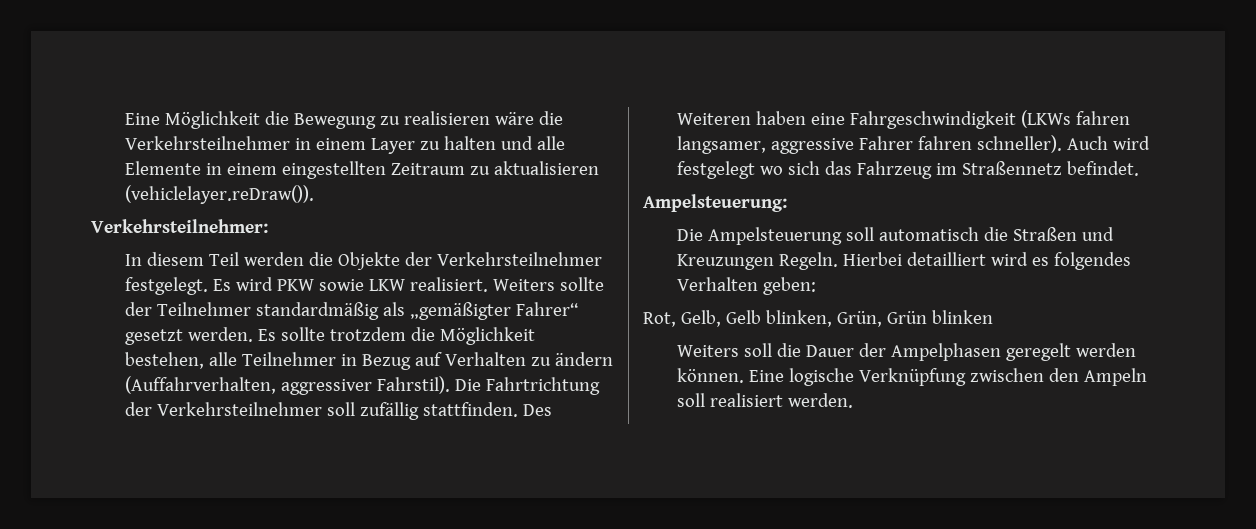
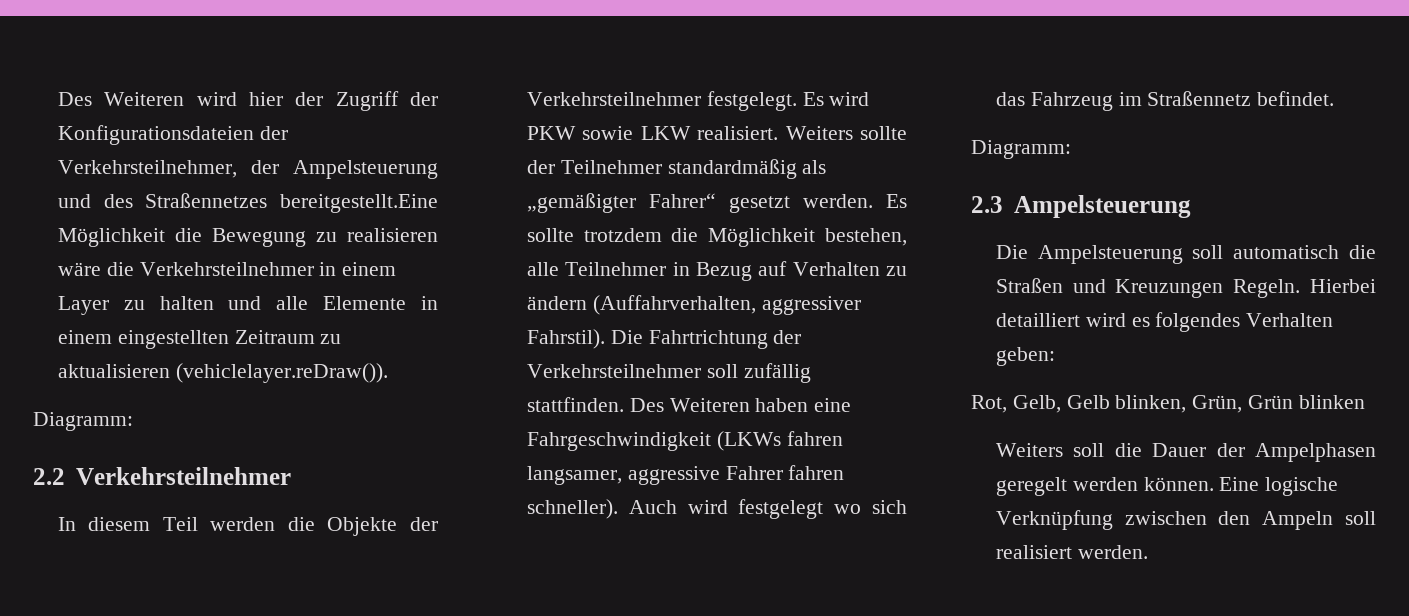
- Eine Möglichkeit die Bewegung zu realisieren wäre die Verkehrsteilnehmer in einem Layer zu halten und alle Elemente in einem eingestellten Zeitraum zu aktualisieren (vehiclelayer.reDraw()).
- Verkehrsteilnehmer:
+ Des Weiteren wird hier der Zugriff der Konfigurationsdateien der Verkehrsteilnehmer, der Ampelsteuerung und des Straßennetzes bereitgestellt.Eine Möglichkeit die Bewegung zu realisieren wäre die Verkehrsteilnehmer in einem Layer zu halten und alle Elemente in einem eingestellten Zeitraum zu aktualisieren (vehiclelayer.reDraw()).
+ Diagramm:
+ 2.2 Verkehrsteilnehmer
  Auch wird festgelegt wo sich das Fahrzeug im Straßennetz befindet.
- Ampelsteuerung:
+ Diagramm:
+ 2.3 Ampelsteuerung

